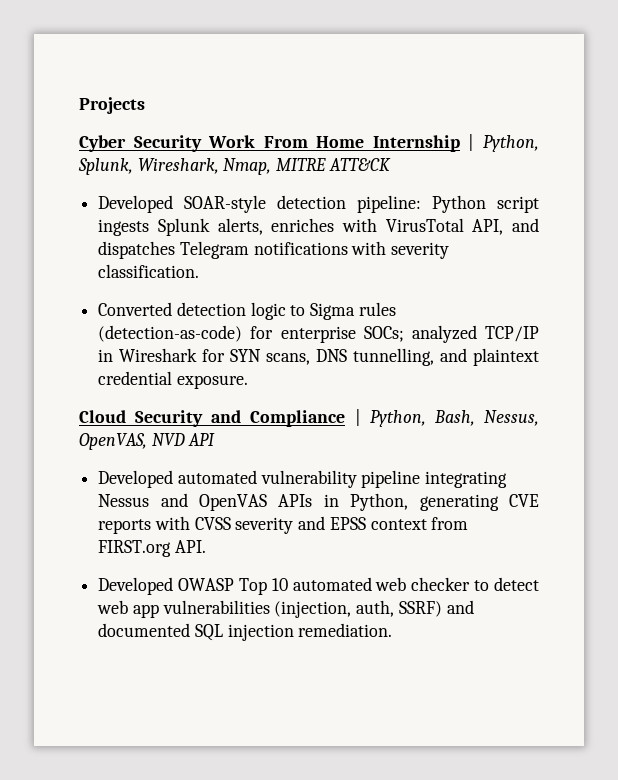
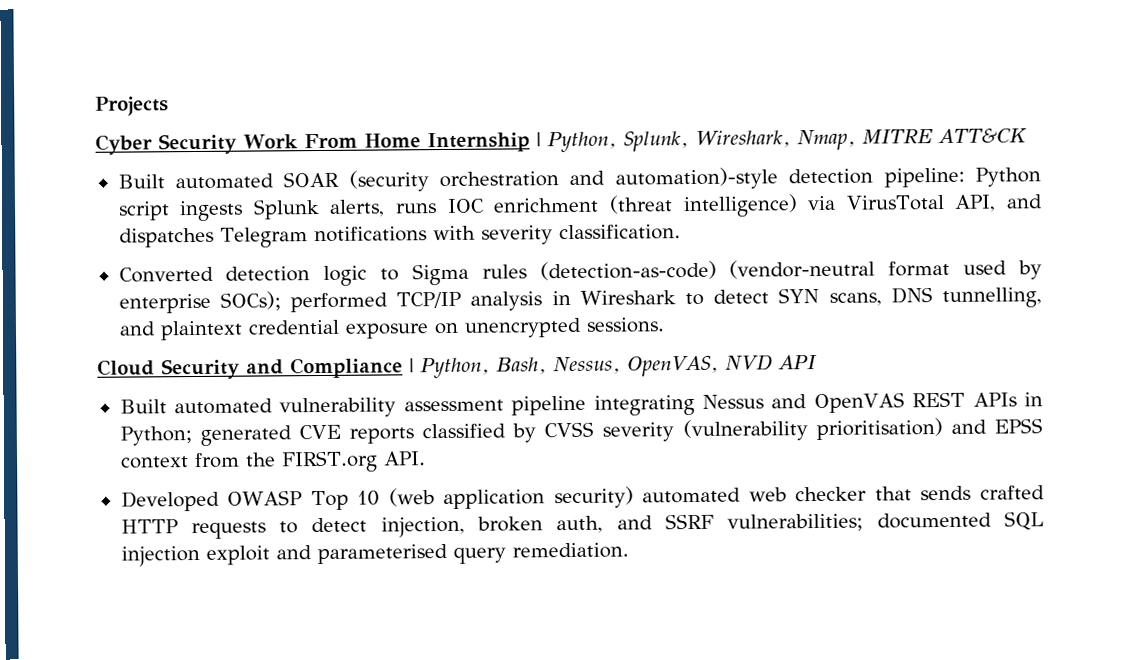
- Developed SOAR-style detection pipeline: Python script ingests Splunk alerts, enriches with VirusTotal API, and dispatches Telegram notifications with severity classification.
+ Built automated SOAR (security orchestration and automation)-style detection pipeline: Python script ingests Splunk alerts, runs IOC enrichment (threat intelligence) via VirusTotal API, and dispatches Telegram notifications with severity classification.
- Converted detection logic to Sigma rules (detection-as-code) for enterprise SOCs; analyzed TCP/IP in Wireshark for SYN scans, DNS tunnelling, and plaintext credential exposure.
+ Converted detection logic to Sigma rules (detection-as-code) (vendor-neutral format used by enterprise SOCs); performed TCP/IP analysis in Wireshark to detect SYN scans, DNS tunnelling, and plaintext credential exposure on unencrypted sessions.
- Developed automated vulnerability pipeline integrating Nessus and OpenVAS APIs in Python, generating CVE reports with CVSS severity and EPSS context from FIRST.org API.
+ Built automated vulnerability assessment pipeline integrating Nessus and OpenVAS REST APIs in Python; generated CVE reports classified by CVSS severity (vulnerability prioritisation) and EPSS context from the FIRST.org API.
- Developed OWASP Top 10 automated web checker to detect web app vulnerabilities (injection, auth, SSRF) and documented SQL injection remediation.
+ Developed OWASP Top 10 (web application security) automated web checker that sends crafted HTTP requests to detect injection, broken auth, and SSRF vulnerabilities; documented SQL injection exploit and parameterised query remediation.

